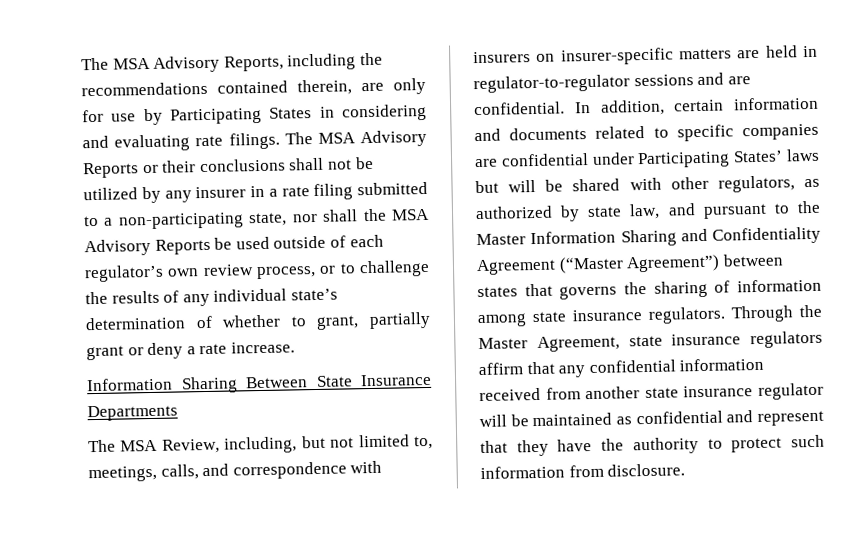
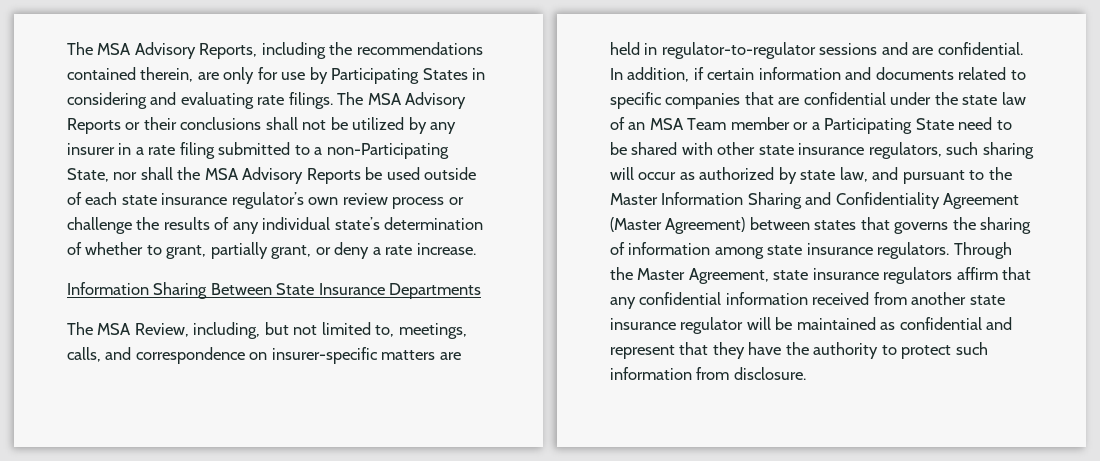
- The MSA Advisory Reports or their conclusions shall not be utilized by any insurer in a rate filing submitted to a non-participating state, nor shall the MSA Advisory Reports be used outside of each regulator’s own review process, or to challenge the results of any individual state’s determination of whether to grant, partially grant or deny a rate increase.
+ The MSA Advisory Reports or their conclusions shall not be utilized by any insurer in a rate filing submitted to a non-Participating State, nor shall the MSA Advisory Reports be used outside of each state insurance regulator’s own review process or challenge the results of any individual state’s determination of whether to grant, partially grant, or deny a rate increase.
- The MSA Review, including, but not limited to, meetings, calls, and correspondence with insurers on insurer-specific matters are held in regulator-to-regulator sessions and are confidential.
+ The MSA Review, including, but not limited to, meetings, calls, and correspondence on insurer-specific matters are held in regulator-to-regulator sessions and are confidential.
- In addition, certain information and documents related to specific companies are confidential under Participating States’ laws but will be shared with other regulators, as authorized by state law, and pursuant to the Master Information Sharing and Confidentiality Agreement (“Master Agreement”) between states that governs the sharing of information among state insurance regulators.
+ In addition, if certain information and documents related to specific companies that are confidential under the state law of an MSA Team member or a Participating State need to be shared with other state insurance regulators, such sharing will occur as authorized by state law, and pursuant to the Master Information Sharing and Confidentiality Agreement (Master Agreement) between states that governs the sharing of information among state insurance regulators.

